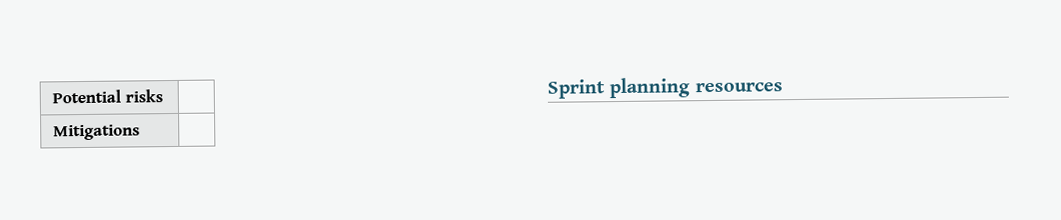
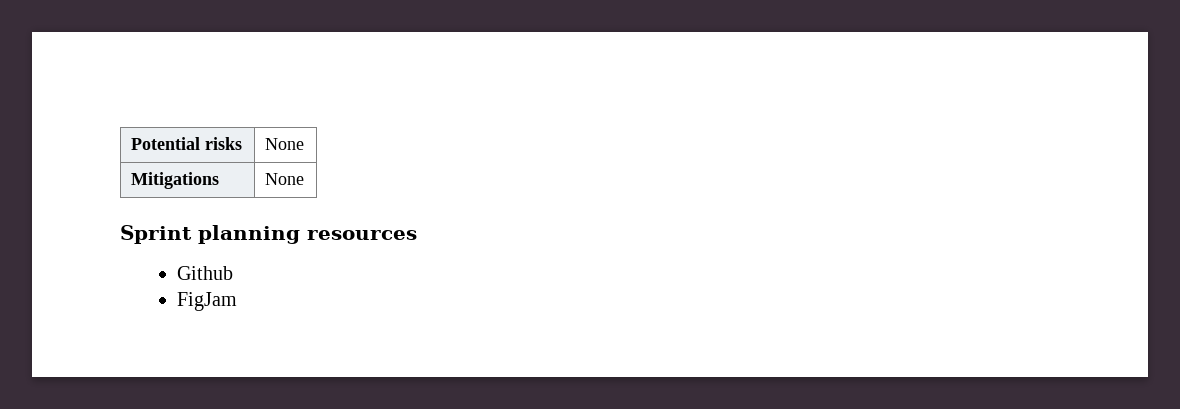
- Potential risks |
+ Potential risks | None
- Mitigations |
+ Mitigations | None
+ Github
+ FigJam

